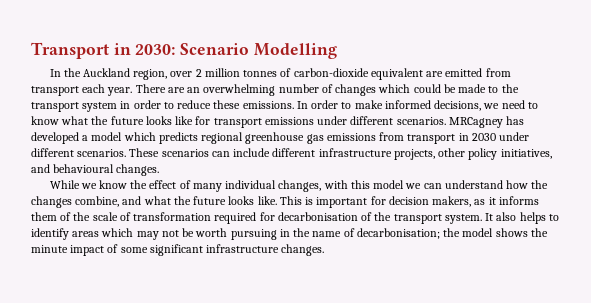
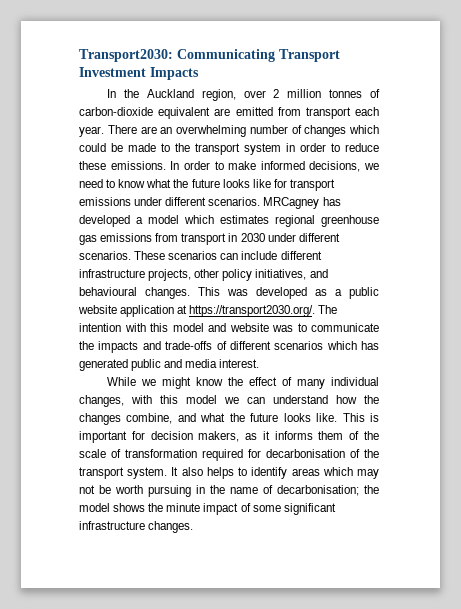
- Transport in 2030: Scenario Modelling
+ Transport2030: Communicating Transport Investment Impacts
- MRCagney has developed a model which predicts regional greenhouse gas emissions from transport in 2030 under different scenarios.
+ MRCagney has developed a model which estimates regional greenhouse gas emissions from transport in 2030 under different scenarios.
+ This was developed as a public website application at https://transport2030.org/. The intention with this model and website was to communicate the impacts and trade-offs of different scenarios which has generated public and media interest.
- While we know the effect of many individual changes, with this model we can understand how the changes combine, and what the future looks like.
+ While we might know the effect of many individual changes, with this model we can understand how the changes combine, and what the future looks like.

